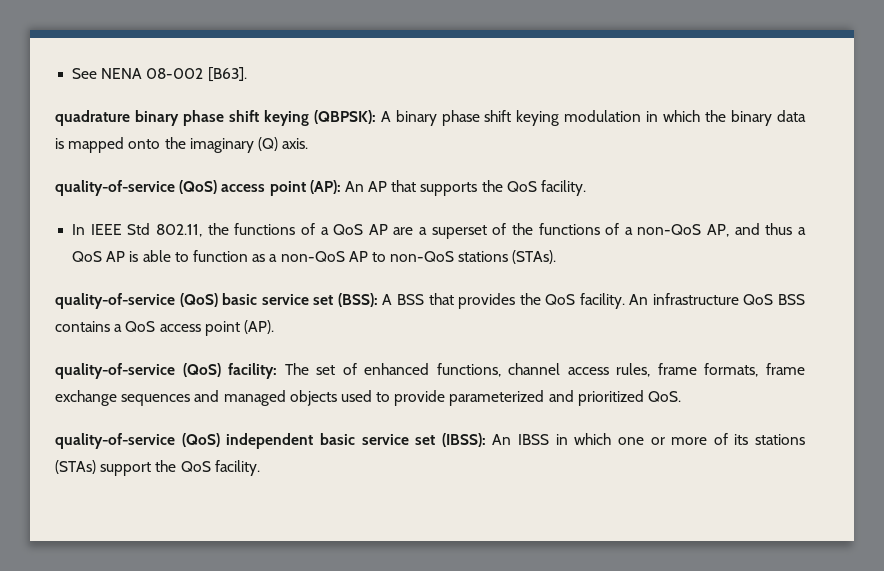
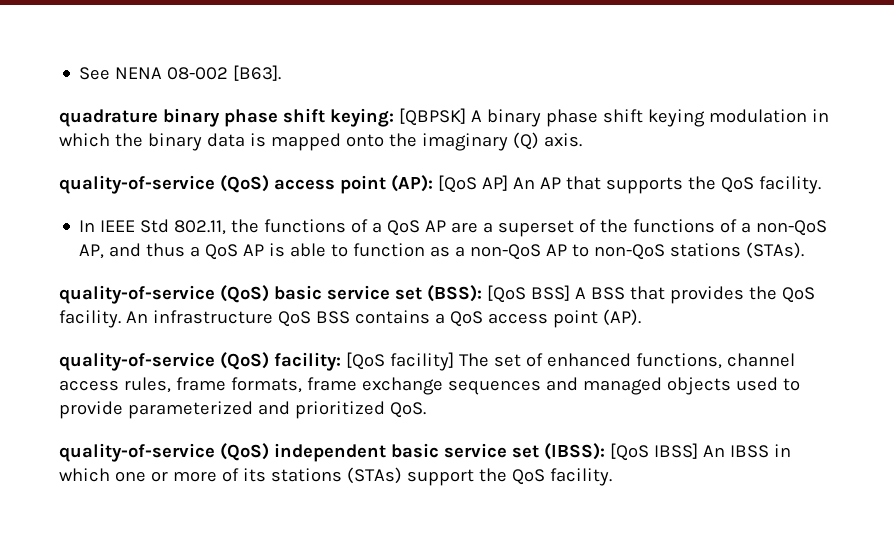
- quadrature binary phase shift keying (QBPSK): A binary phase shift keying modulation in which the binary data is mapped onto the imaginary (Q) axis.
+ quadrature binary phase shift keying: [QBPSK] A binary phase shift keying modulation in which the binary data is mapped onto the imaginary (Q) axis.
- quality-of-service (QoS) access point (AP): An AP that supports the QoS facility.
+ quality-of-service (QoS) access point (AP): [QoS AP] An AP that supports the QoS facility.
- quality-of-service (QoS) basic service set (BSS): A BSS that provides the QoS facility.
+ quality-of-service (QoS) basic service set (BSS): [QoS BSS] A BSS that provides the QoS facility.
- quality-of-service (QoS) facility: The set of enhanced functions, channel access rules, frame formats, frame exchange sequences and managed objects used to provide parameterized and prioritized QoS.
+ quality-of-service (QoS) facility: [QoS facility] The set of enhanced functions, channel access rules, frame formats, frame exchange sequences and managed objects used to provide parameterized and prioritized QoS.
- quality-of-service (QoS) independent basic service set (IBSS): An IBSS in which one or more of its stations (STAs) support the QoS facility.
+ quality-of-service (QoS) independent basic service set (IBSS): [QoS IBSS] An IBSS in which one or more of its stations (STAs) support the QoS facility.

